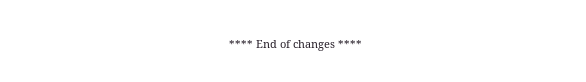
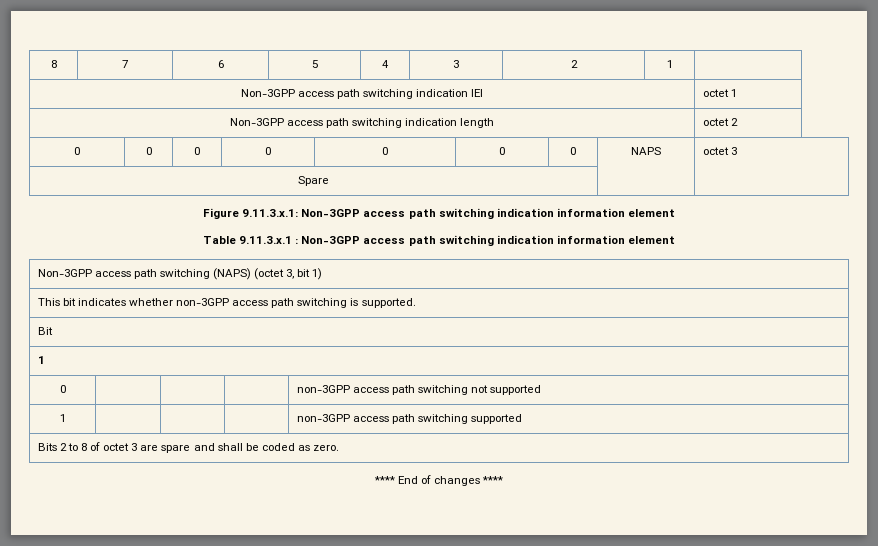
+ 8 | 7 | 6 | 5 | 4 | 3 | 2 | 1 |
+ Non-3GPP access path switching indication IEI | octet 1
+ Non-3GPP access path switching indication length | octet 2
+ 0 | 0 | 0 | 0 | 0 | 0 | 0 | NAPS | octet 3
+ Spare | |
+ Figure 9.11.3.x.1: Non-3GPP access path switching indication information element
+ Table 9.11.3.x.1 : Non-3GPP access path switching indication information element
+ Non-3GPP access path switching (NAPS) (octet 3, bit 1)
+ This bit indicates whether non-3GPP access path switching is supported.
+ Bit
+ 1
+ 0 | | | | non-3GPP access path switching not supported
+ 1 | | | | non-3GPP access path switching supported
+ Bits 2 to 8 of octet 3 are spare and shall be coded as zero.

